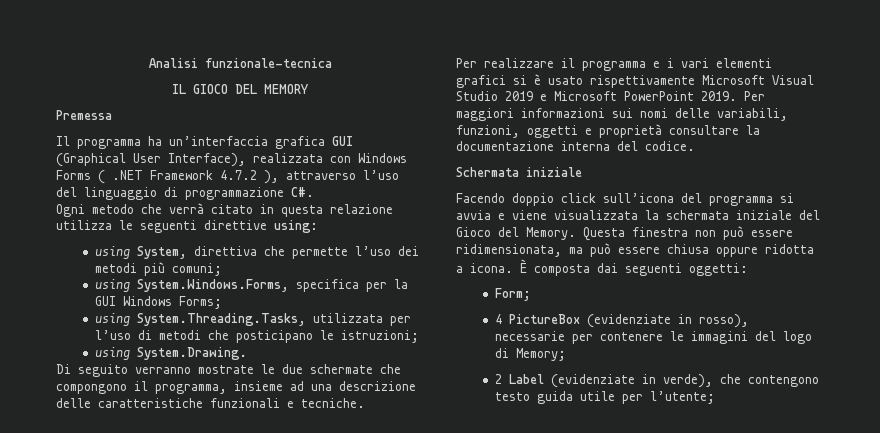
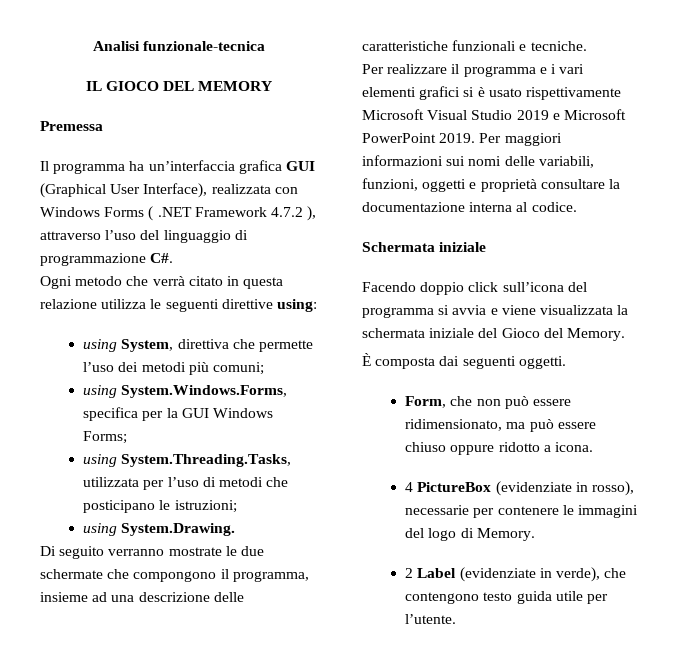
- Per maggiori informazioni sui nomi delle variabili, funzioni, oggetti e proprietà consultare la documentazione interna del codice.
+ Per maggiori informazioni sui nomi delle variabili, funzioni, oggetti e proprietà consultare la documentazione interna al codice.
- Facendo doppio click sull’icona del programma si avvia e viene visualizzata la schermata iniziale del Gioco del Memory. Questa finestra non può essere ridimensionata, ma può essere chiusa oppure ridotta a icona. È composta dai seguenti oggetti:
- Form;
+ Facendo doppio click sull’icona del programma si avvia e viene visualizzata la schermata iniziale del Gioco del Memory.
+ È composta dai seguenti oggetti.
+ Form, che non può essere ridimensionato, ma può essere chiuso oppure ridotto a icona.
- 4 PictureBox (evidenziate in rosso), necessarie per contenere le immagini del logo di Memory;
+ 4 PictureBox (evidenziate in rosso), necessarie per contenere le immagini del logo di Memory.
- 2 Label (evidenziate in verde), che contengono testo guida utile per l’utente;
+ 2 Label (evidenziate in verde), che contengono testo guida utile per l’utente.

